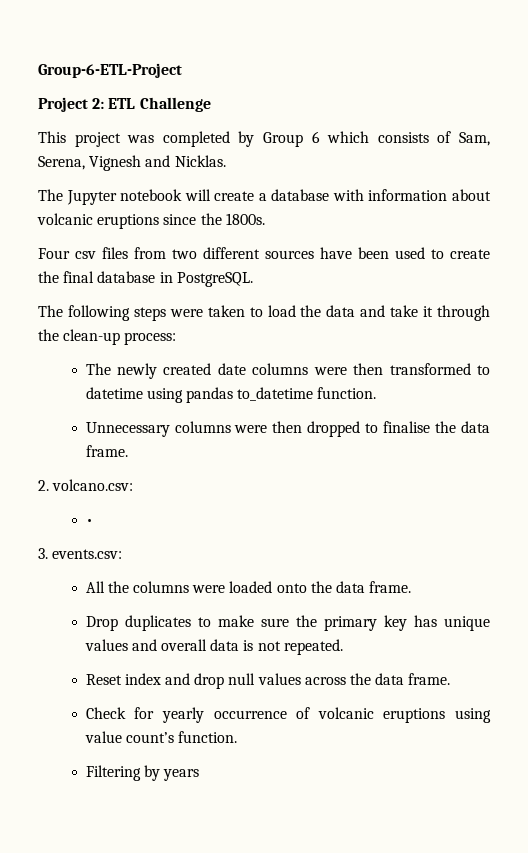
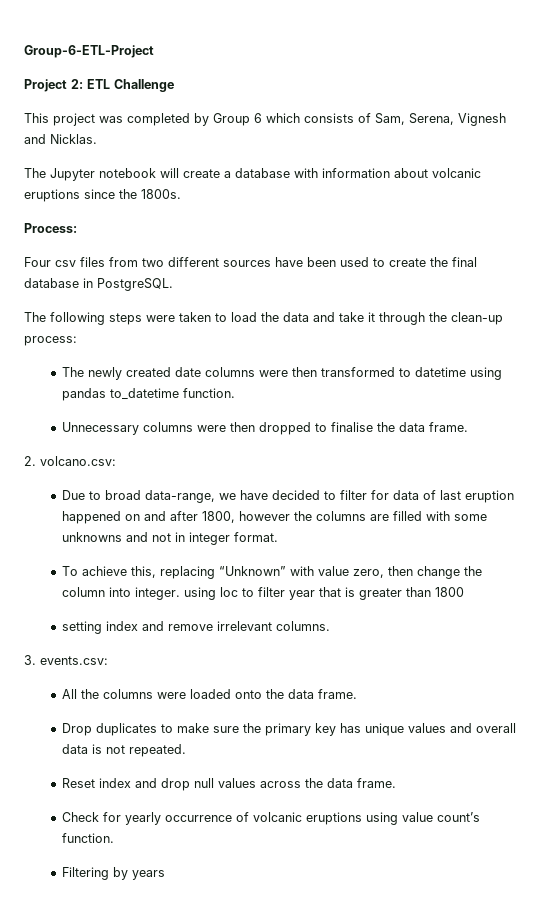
+ Process:
- •
+ Due to broad data-range, we have decided to filter for data of last eruption happened on and after 1800, however the columns are filled with some unknowns and not in integer format.
+ To achieve this, replacing “Unknown” with value zero, then change the column into integer. using loc to filter year that is greater than 1800
+ setting index and remove irrelevant columns.

